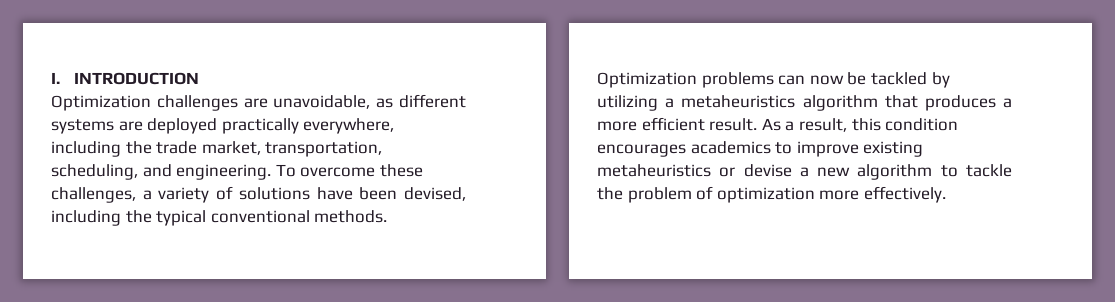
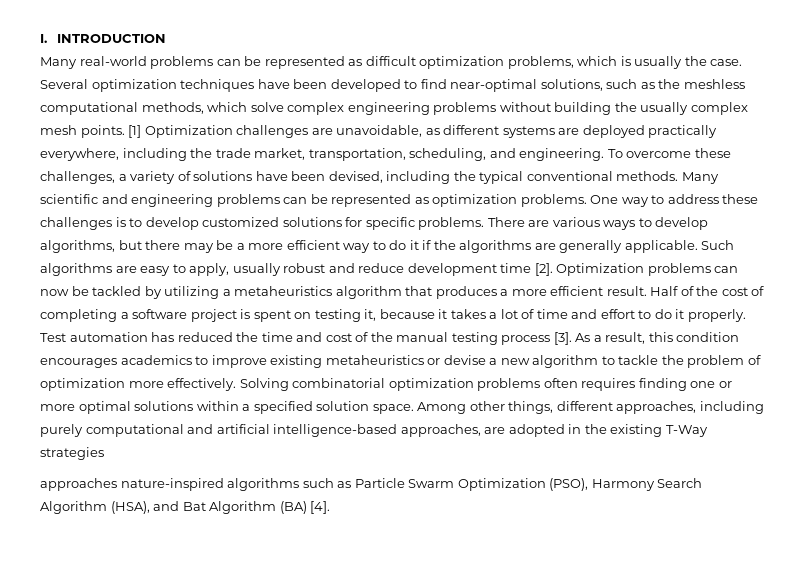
- Optimization challenges are unavoidable, as different systems are deployed practically everywhere, including the trade market, transportation, scheduling, and engineering.
+ Many real-world problems can be represented as difficult optimization problems, which is usually the case. Several optimization techniques have been developed to find near-optimal solutions, such as the meshless computational methods, which solve complex engineering problems without building the usually complex mesh points. [1] Optimization challenges are unavoidable, as different systems are deployed practically everywhere, including the trade market, transportation, scheduling, and engineering.
+ Many scientific and engineering problems can be represented as optimization problems. One way to address these challenges is to develop customized solutions for specific problems. There are various ways to develop algorithms, but there may be a more efficient way to do it if the algorithms are generally applicable. Such algorithms are easy to apply, usually robust and reduce development time [2].
+ Half of the cost of completing a software project is spent on testing it, because it takes a lot of time and effort to do it properly. Test automation has reduced the time and cost of the manual testing process [3].
+ Solving combinatorial optimization problems often requires finding one or more optimal solutions within a specified solution space. Among other things, different approaches, including purely computational and artificial intelligence-based approaches, are adopted in the existing T-Way strategies
+ approaches nature-inspired algorithms such as Particle Swarm Optimization (PSO), Harmony Search Algorithm (HSA), and Bat Algorithm (BA) [4].

